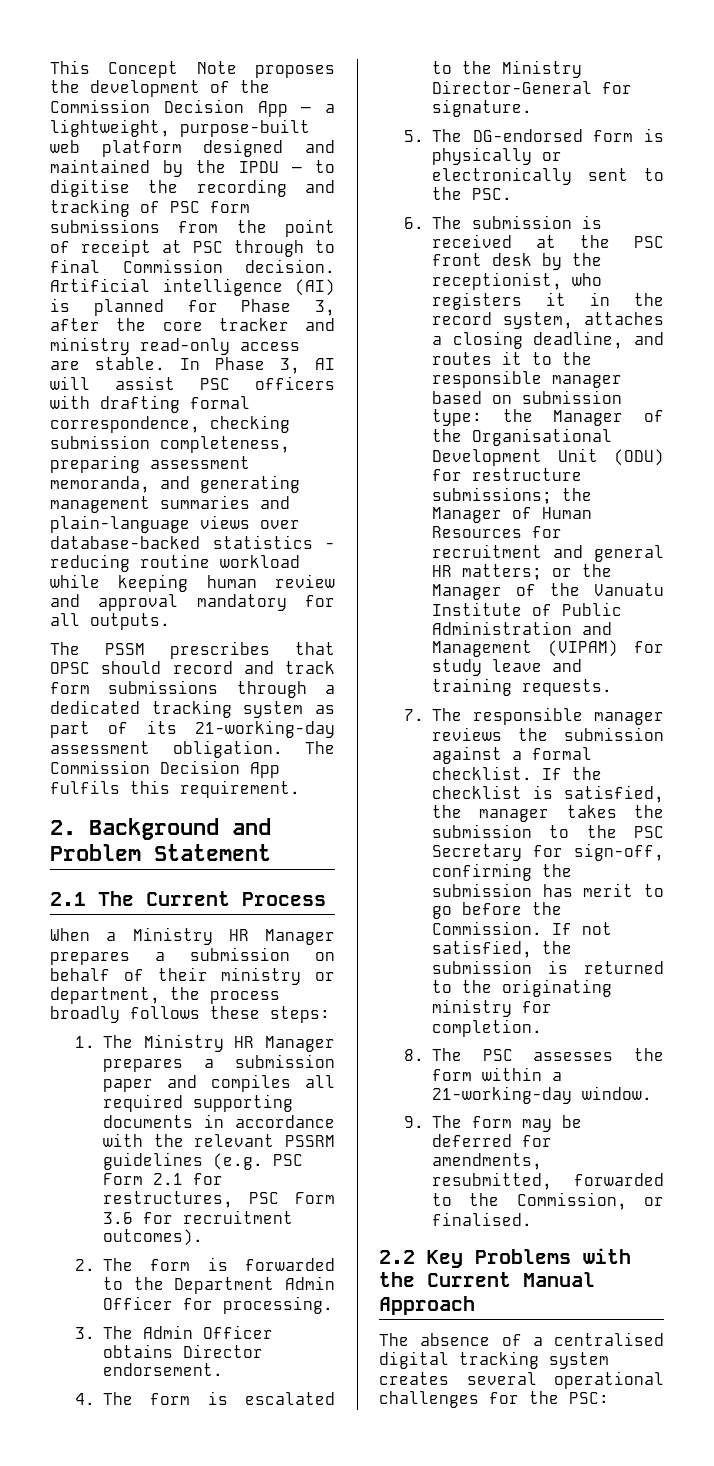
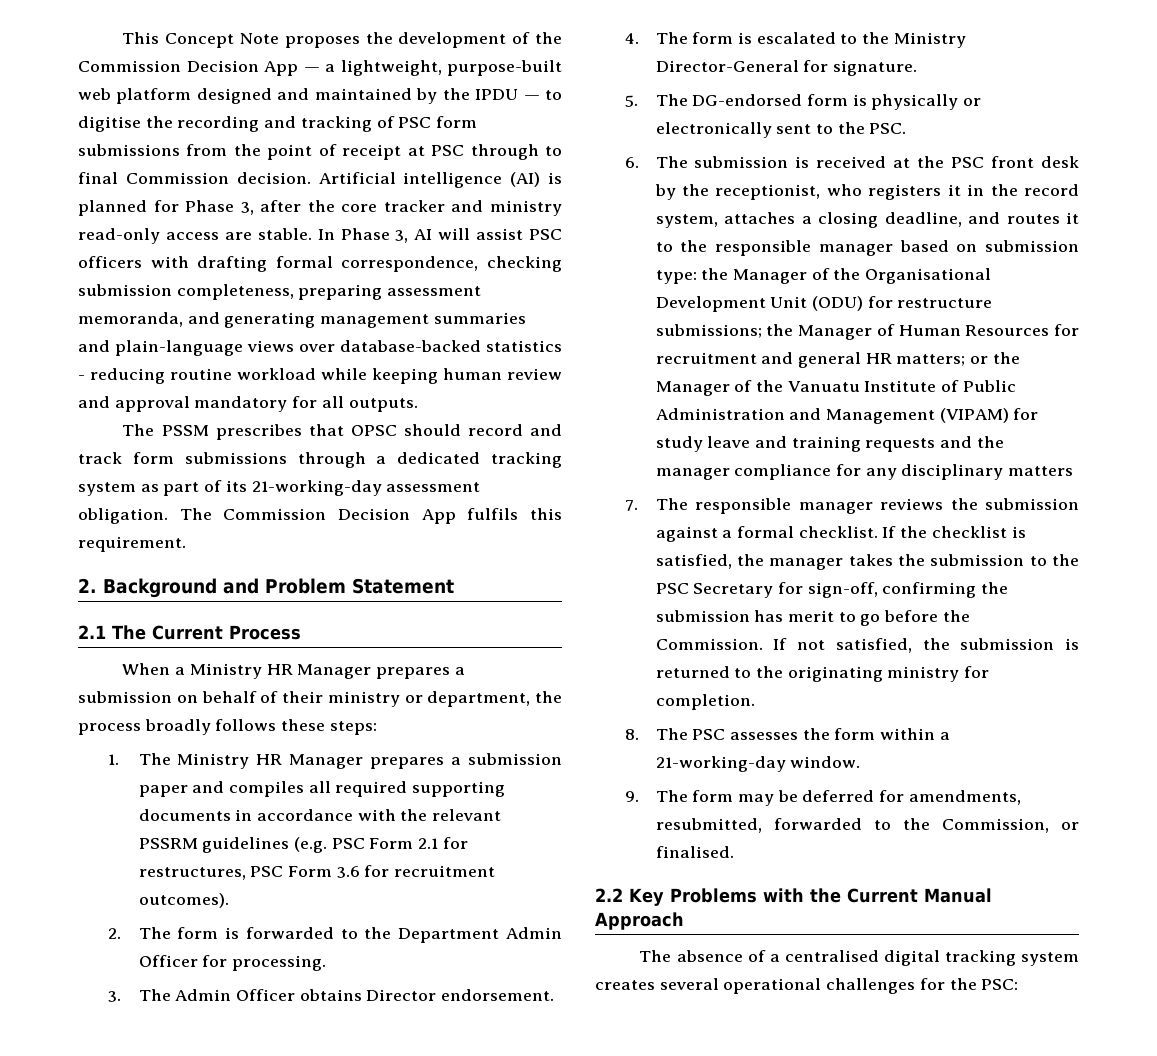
- or the Manager of the Vanuatu Institute of Public Administration and Management (VIPAM) for study leave and training requests.
+ or the Manager of the Vanuatu Institute of Public Administration and Management (VIPAM) for study leave and training requests and the manager compliance for any disciplinary matters

